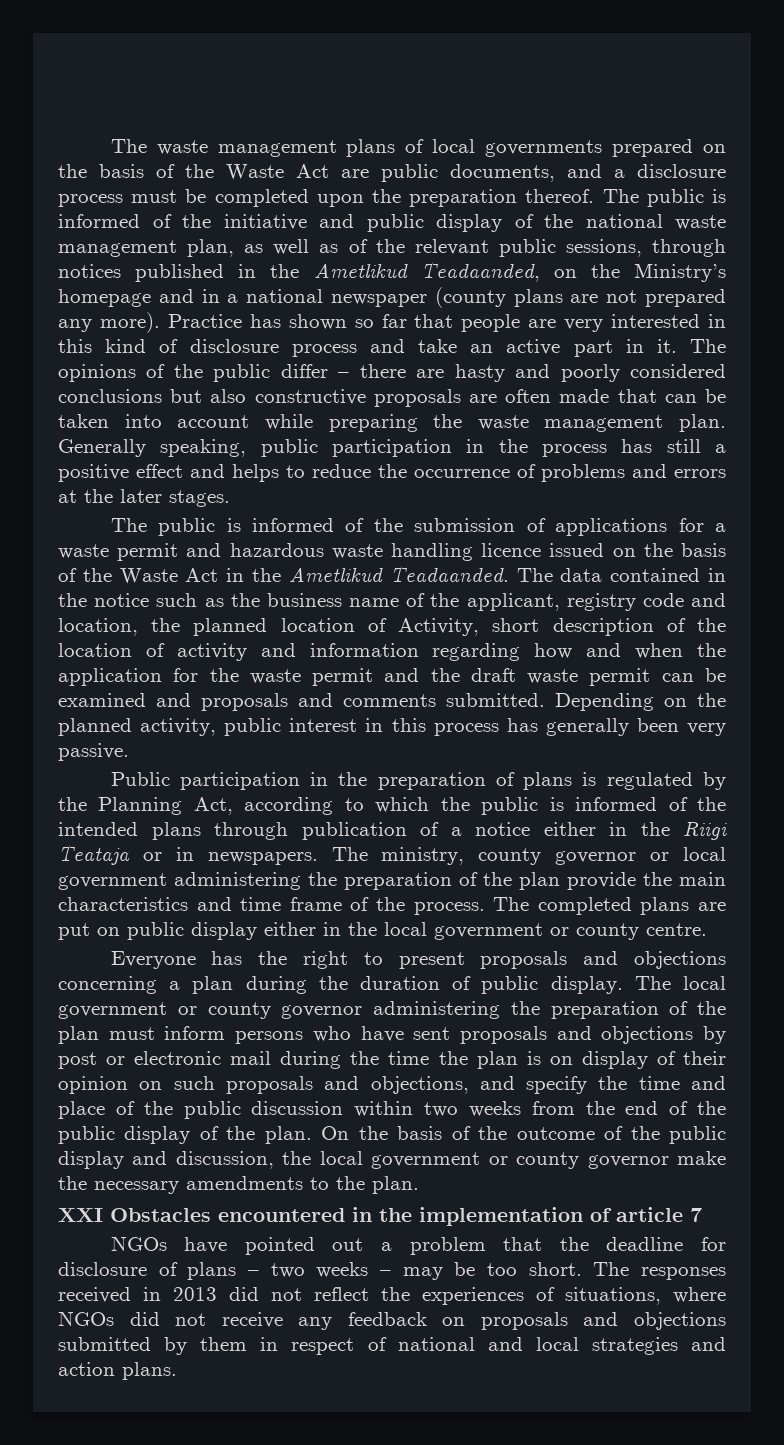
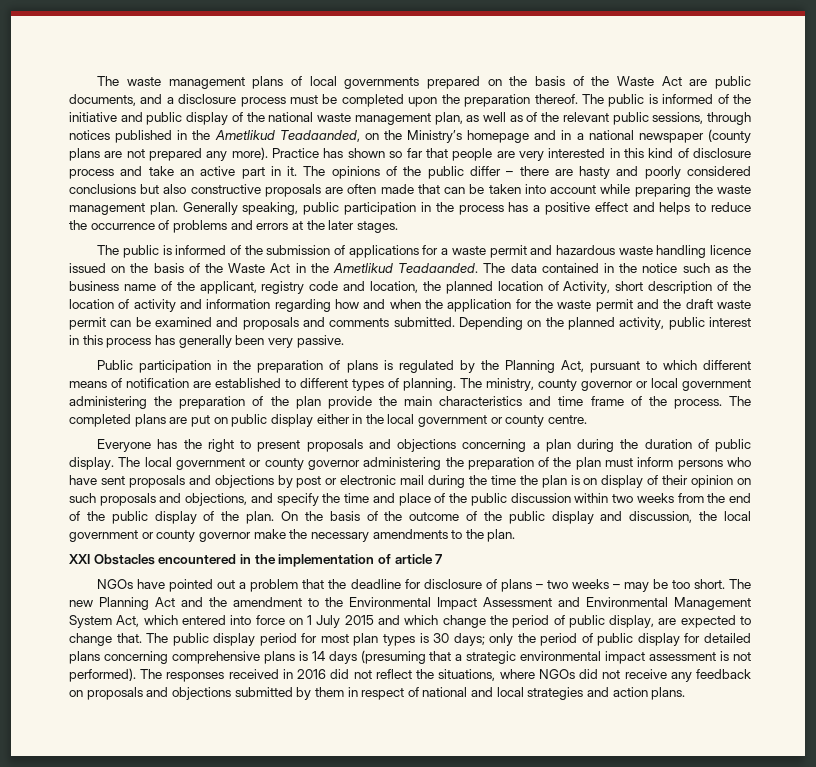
- Generally speaking, public participation in the process has still a positive effect and helps to reduce the occurrence of problems and errors at the later stages.
+ Generally speaking, public participation in the process has a positive effect and helps to reduce the occurrence of problems and errors at the later stages.
- Public participation in the preparation of plans is regulated by the Planning Act, according to which the public is informed of the intended plans through publication of a notice either in the Riigi Teataja or in newspapers.
+ Public participation in the preparation of plans is regulated by the Planning Act, pursuant to which different means of notification are established to different types of planning.
- The responses received in 2013 did not reflect the experiences of situations, where NGOs did not receive any feedback on proposals and objections submitted by them in respect of national and local strategies and action plans.
+ The new Planning Act and the amendment to the Environmental Impact Assessment and Environmental Management System Act, which entered into force on 1 July 2015 and which change the period of public display, are expected to change that. The public display period for most plan types is 30 days; only the period of public display for detailed plans concerning comprehensive plans is 14 days (presuming that a strategic environmental impact assessment is not performed). The responses received in 2016 did not reflect the situations, where NGOs did not receive any feedback on proposals and objections submitted by them in respect of national and local strategies and action plans.

